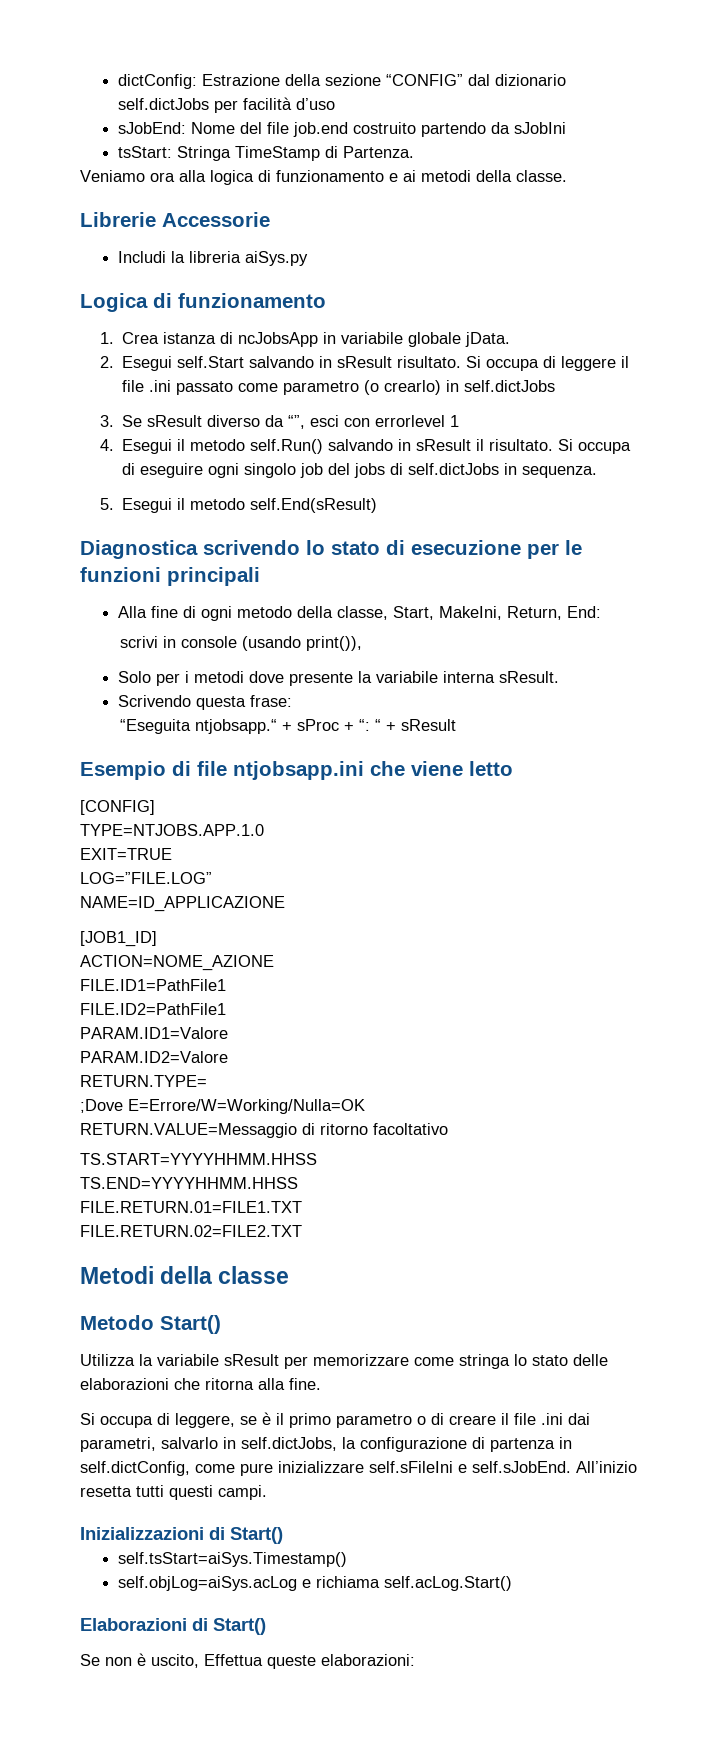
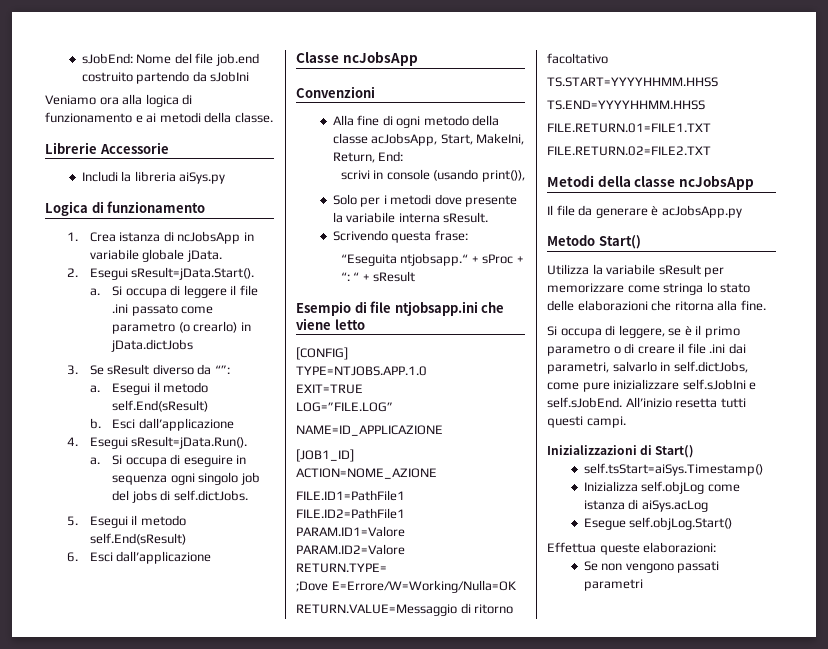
- dictConfig: Estrazione della sezione “CONFIG” dal dizionario self.dictJobs per facilità d’uso
- tsStart: Stringa TimeStamp di Partenza.
- 2. Esegui self.Start salvando in sResult risultato.
+ 2. Esegui sResult=jData.Start().
+ a.
- Si occupa di leggere il file .ini passato come parametro (o crearlo) in self.dictJobs
+ Si occupa di leggere il file .ini passato come parametro (o crearlo) in jData.dictJobs
- 3. Se sResult diverso da “”, esci con errorlevel 1
- 4. Esegui il metodo self.Run() salvando in sResult il risultato. Si occupa di eseguire ogni singolo job del jobs di self.dictJobs in sequenza.
+ 3. Se sResult diverso da “”:
+ a. Esegui il metodo self.End(sResult)
+ b. Esci dall’applicazione
+ 4. Esegui sResult=jData.Run().
+ a. Si occupa di eseguire in sequenza ogni singolo job del jobs di self.dictJobs.
  5. Esegui il metodo self.End(sResult)
- Diagnostica scrivendo lo stato di esecuzione per le funzioni principali
+ 6. Esci dall’applicazione
+ Classe ncJobsApp
+ Convenzioni
- Alla fine di ogni metodo della classe, Start, MakeIni, Return, End:
+ Alla fine di ogni metodo della classe acJobsApp, Start, MakeIni, Return, End:
- Metodi della classe
+ Metodi della classe ncJobsApp
+ Il file da generare è acJobsApp.py
- Si occupa di leggere, se è il primo parametro o di creare il file .ini dai parametri, salvarlo in self.dictJobs, la configurazione di partenza in self.dictConfig, come pure inizializzare self.sFileIni e self.sJobEnd. All’inizio resetta tutti questi campi.
+ Si occupa di leggere, se è il primo parametro o di creare il file .ini dai parametri, salvarlo in self.dictJobs, come pure inizializzare self.sJobIni e self.sJobEnd. All’inizio resetta tutti questi campi.
- self.objLog=aiSys.acLog e richiama self.acLog.Start()
- Elaborazioni di Start()
- Se non è uscito, Effettua queste elaborazioni:
+ Inizializza self.objLog come istanza di aiSys.acLog
+ Esegue self.objLog.Start()
+ Effettua queste elaborazioni:
+ Se non vengono passati parametri

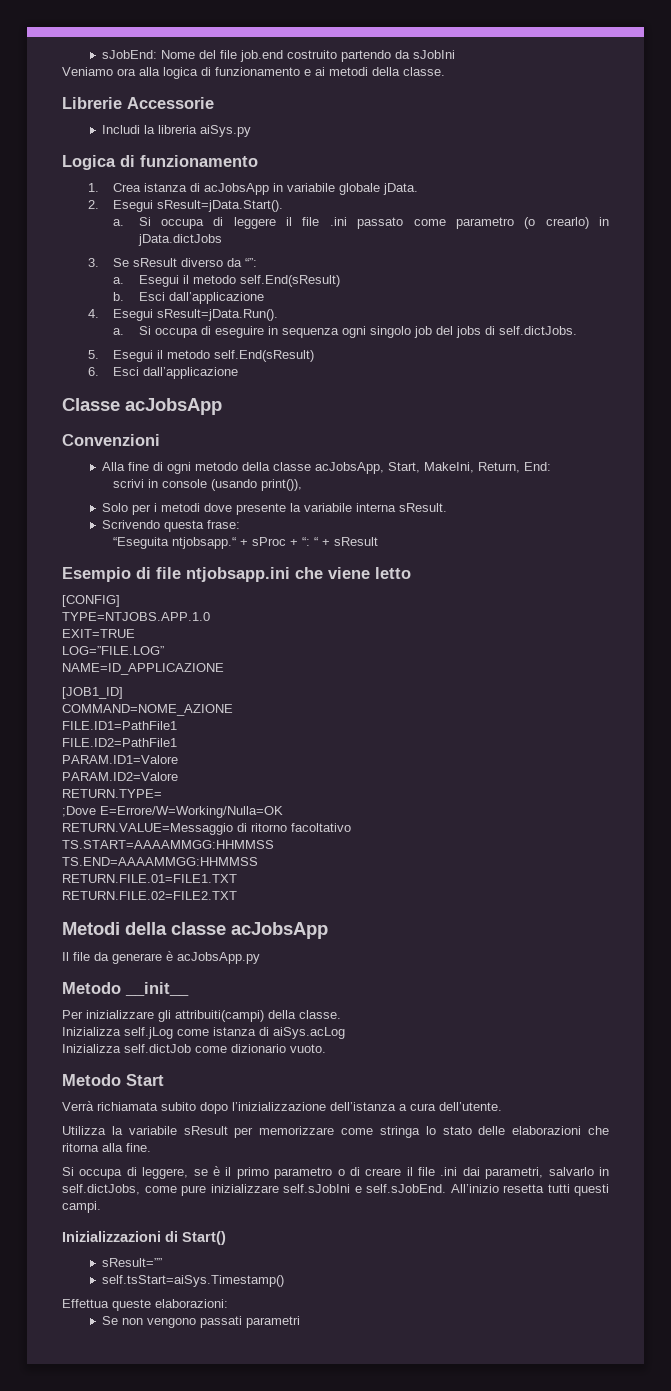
- 1. Crea istanza di ncJobsApp in variabile globale jData.
+ 1. Crea istanza di acJobsApp in variabile globale jData.
- Classe ncJobsApp
+ Classe acJobsApp
- ACTION=NOME_AZIONE
+ COMMAND=NOME_AZIONE
- TS.START=YYYYHHMM.HHSS
- TS.END=YYYYHHMM.HHSS
- FILE.RETURN.01=FILE1.TXT
- FILE.RETURN.02=FILE2.TXT
+ TS.START=AAAAMMGG:HHMMSS
+ TS.END=AAAAMMGG:HHMMSS
+ RETURN.FILE.01=FILE1.TXT
+ RETURN.FILE.02=FILE2.TXT
- Metodi della classe ncJobsApp
+ Metodi della classe acJobsApp
- Metodo Start()
+ Metodo __init__
+ Per inizializzare gli attribuiti(campi) della classe.
+ Inizializza self.jLog come istanza di aiSys.acLog
+ Inizializza self.dictJob come dizionario vuoto.
+ Metodo Start
+ Verrà richiamata subito dopo l’inizializzazione dell’istanza a cura dell’utente.
+ sResult=””
- Inizializza self.objLog come istanza di aiSys.acLog
- Esegue self.objLog.Start()

